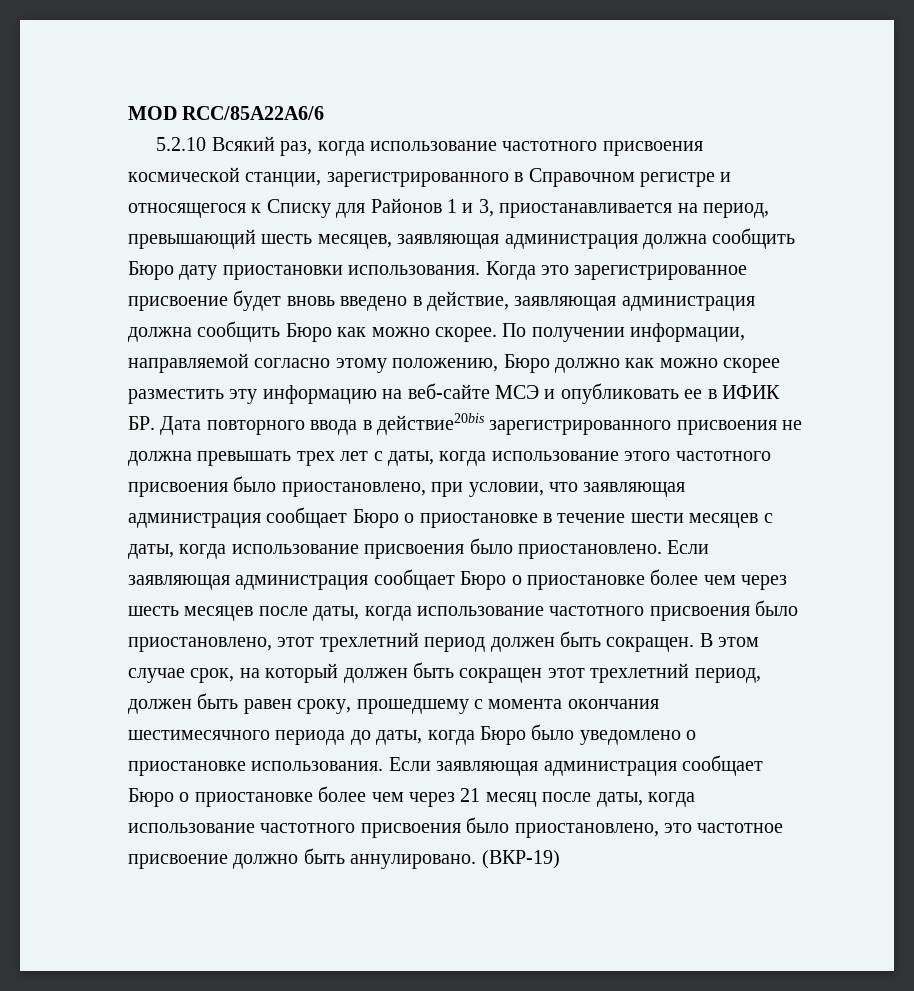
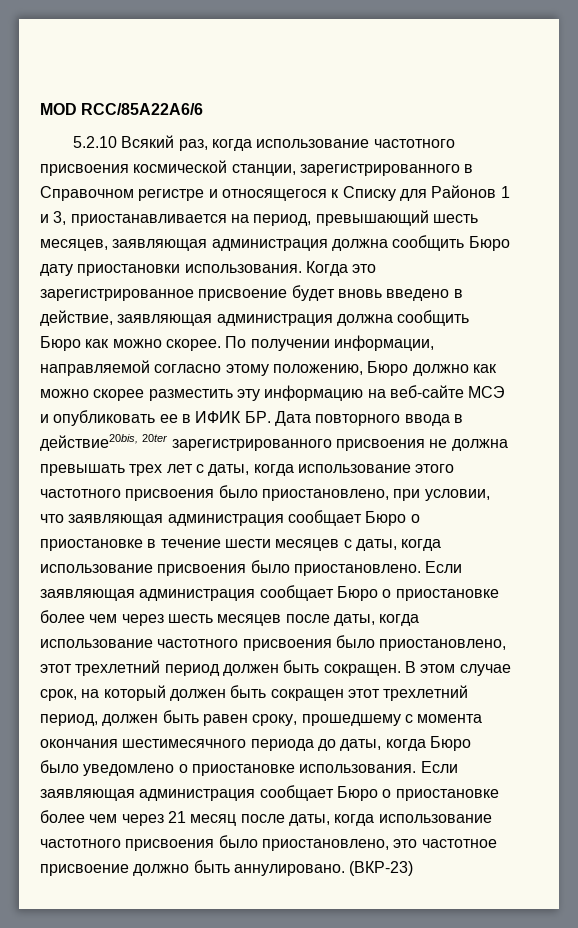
- По получении информации, направляемой согласно этому положению, Бюро должно как можно скорее разместить эту информацию на веб-сайте МСЭ и опубликовать ее в ИФИК БР. Дата повторного ввода в действие20bis зарегистрированного присвоения не должна превышать трех лет с даты, когда использование этого частотного присвоения было приостановлено, при условии, что заявляющая администрация сообщает Бюро о приостановке в течение шести месяцев с даты, когда использование присвоения было приостановлено.
+ По получении информации, направляемой согласно этому положению, Бюро должно как можно скорее разместить эту информацию на веб-сайте МСЭ и опубликовать ее в ИФИК БР. Дата повторного ввода в действие20bis, 20ter зарегистрированного присвоения не должна превышать трех лет с даты, когда использование этого частотного присвоения было приостановлено, при условии, что заявляющая администрация сообщает Бюро о приостановке в течение шести месяцев с даты, когда использование присвоения было приостановлено.
- (ВКР-19)
+ (ВКР-23)

